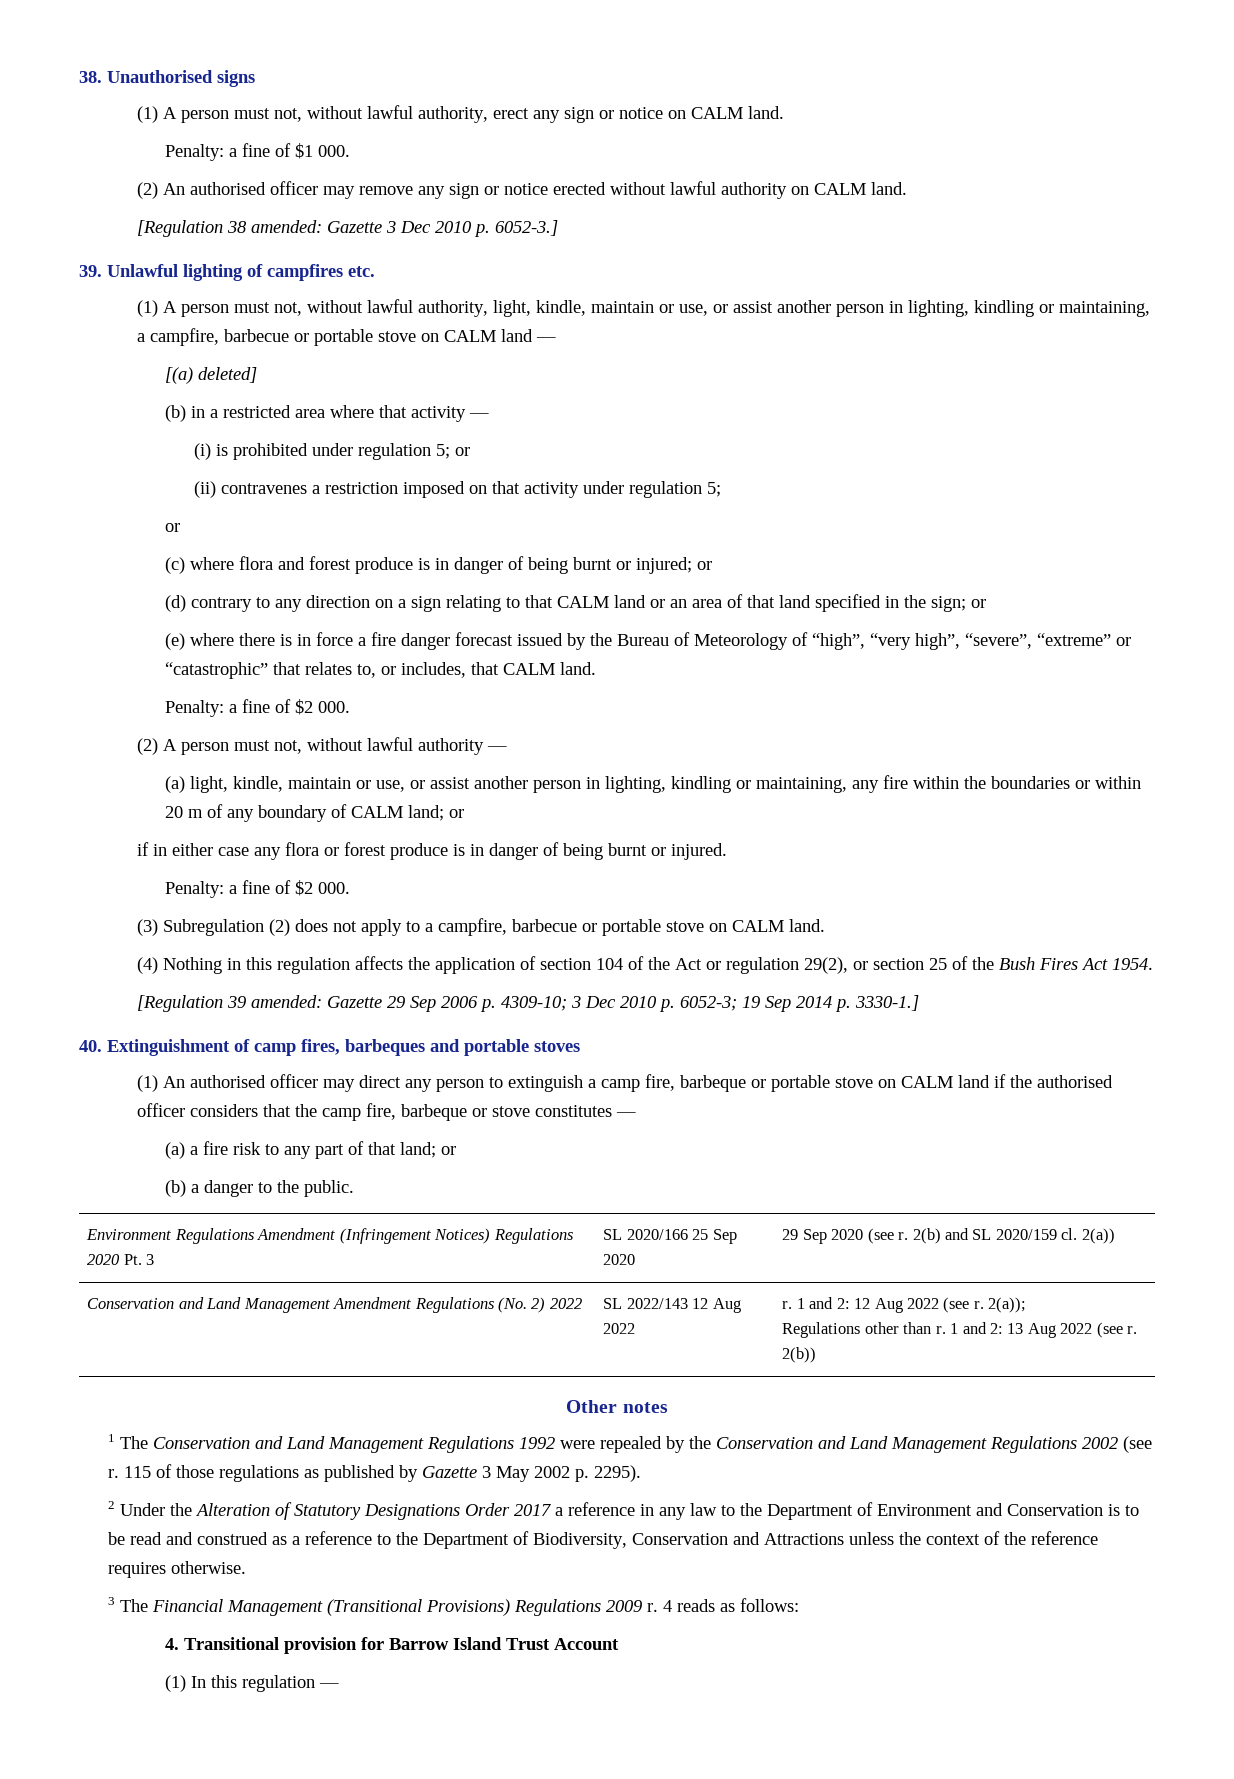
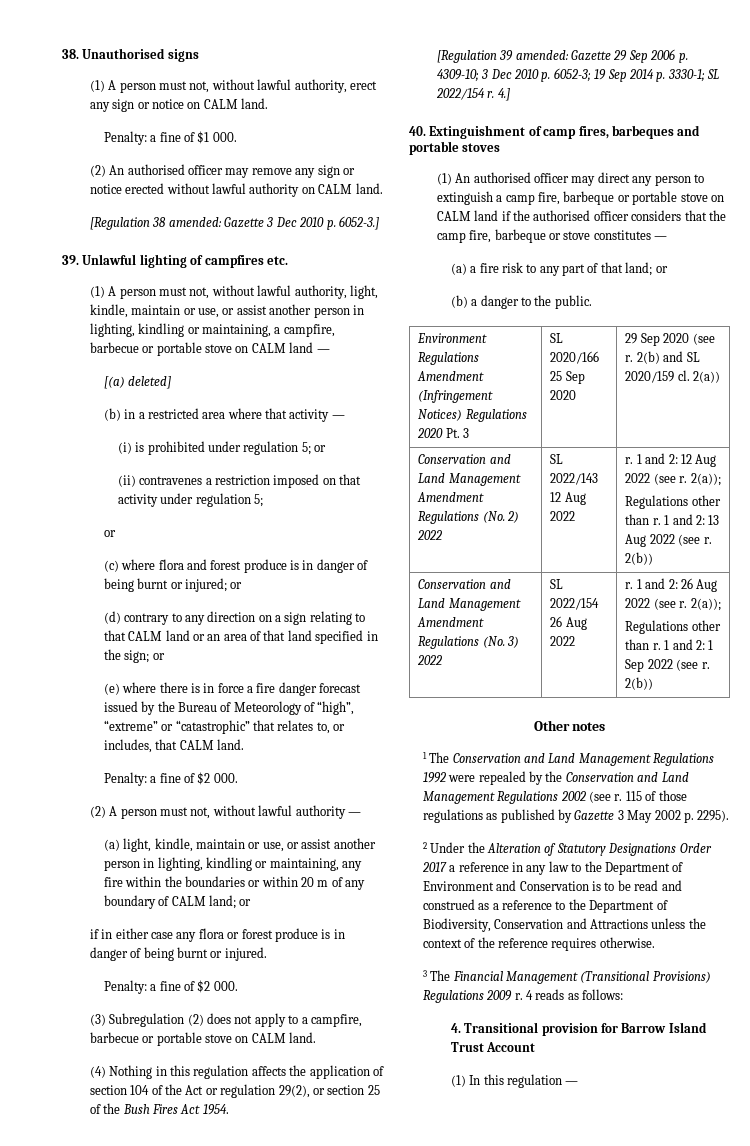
- (e) where there is in force a fire danger forecast issued by the Bureau of Meteorology of “high”, “very high”, “severe”, “extreme” or “catastrophic” that relates to, or includes, that CALM land.
+ (e) where there is in force a fire danger forecast issued by the Bureau of Meteorology of “high”, “extreme” or “catastrophic” that relates to, or includes, that CALM land.
- [Regulation 39 amended: Gazette 29 Sep 2006 p. 4309-10; 3 Dec 2010 p. 6052-3; 19 Sep 2014 p. 3330-1.]
+ [Regulation 39 amended: Gazette 29 Sep 2006 p. 4309-10; 3 Dec 2010 p. 6052-3; 19 Sep 2014 p. 3330-1; SL 2022/154 r. 4.]
+ Conservation and Land Management Amendment Regulations (No. 3) 2022 | SL 2022/154 26 Aug 2022 | r. 1 and 2: 26 Aug 2022 (see r. 2(a));
+ Regulations other than r. 1 and 2: 1 Sep 2022 (see r. 2(b))

